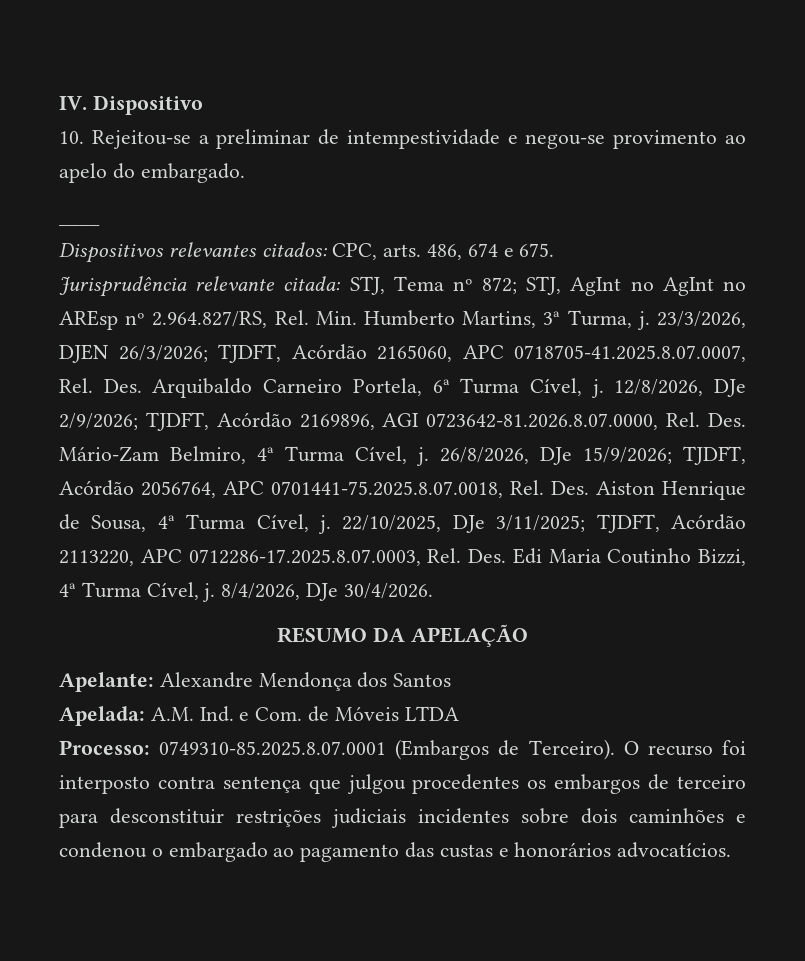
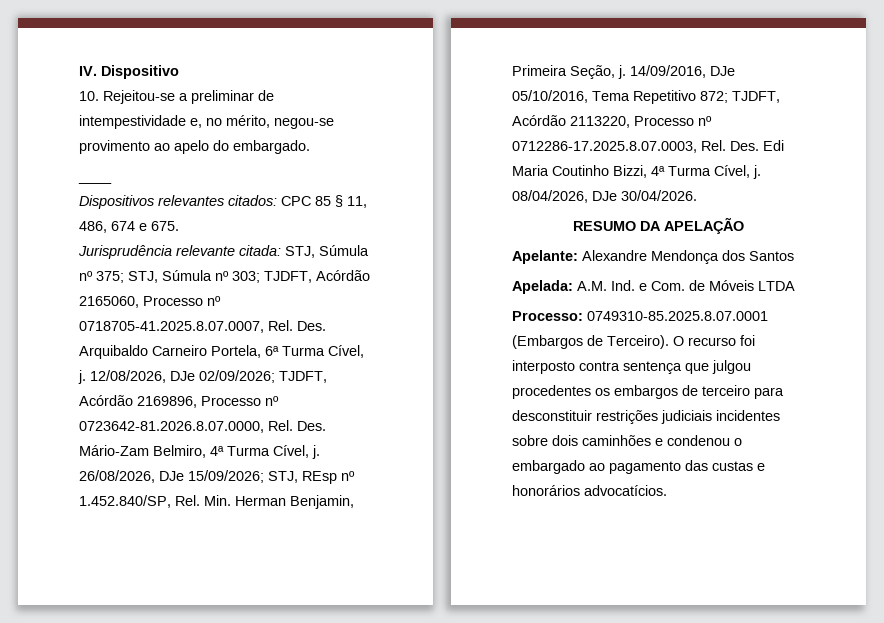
- 10. Rejeitou-se a preliminar de intempestividade e negou-se provimento ao apelo do embargado.
+ 10. Rejeitou-se a preliminar de intempestividade e, no mérito, negou-se provimento ao apelo do embargado.
- Dispositivos relevantes citados: CPC, arts. 486, 674 e 675.
+ Dispositivos relevantes citados: CPC 85 § 11, 486, 674 e 675.
- Jurisprudência relevante citada: STJ, Tema nº 872; STJ, AgInt no AgInt no AREsp nº 2.964.827/RS, Rel. Min. Humberto Martins, 3ª Turma, j. 23/3/2026, DJEN 26/3/2026; TJDFT, Acórdão 2165060, APC 0718705-41.2025.8.07.0007, Rel. Des. Arquibaldo Carneiro Portela, 6ª Turma Cível, j.
+ Jurisprudência relevante citada: STJ, Súmula nº 375; STJ, Súmula nº 303; TJDFT, Acórdão 2165060, Processo nº 0718705-41.2025.8.07.0007, Rel. Des. Arquibaldo Carneiro Portela, 6ª Turma Cível, j.
- 12/8/2026, DJe 2/9/2026; TJDFT, Acórdão 2169896, AGI 0723642-81.2026.8.07.0000, Rel. Des. Mário-Zam Belmiro, 4ª Turma Cível, j.
+ 12/08/2026, DJe 02/09/2026; TJDFT, Acórdão 2169896, Processo nº 0723642-81.2026.8.07.0000, Rel. Des. Mário-Zam Belmiro, 4ª Turma Cível, j.
- 26/8/2026, DJe 15/9/2026; TJDFT, Acórdão 2056764, APC 0701441-75.2025.8.07.0018, Rel. Des. Aiston Henrique de Sousa, 4ª Turma Cível, j. 22/10/2025, DJe 3/11/2025; TJDFT, Acórdão 2113220, APC 0712286-17.2025.8.07.0003, Rel. Des. Edi Maria Coutinho Bizzi, 4ª Turma Cível, j.
+ 26/08/2026, DJe 15/09/2026; STJ, REsp nº 1.452.840/SP, Rel. Min. Herman Benjamin, Primeira Seção, j. 14/09/2016, DJe 05/10/2016, Tema Repetitivo 872; TJDFT, Acórdão 2113220, Processo nº 0712286-17.2025.8.07.0003, Rel. Des. Edi Maria Coutinho Bizzi, 4ª Turma Cível, j.
- 8/4/2026, DJe 30/4/2026.
+ 08/04/2026, DJe 30/04/2026.

